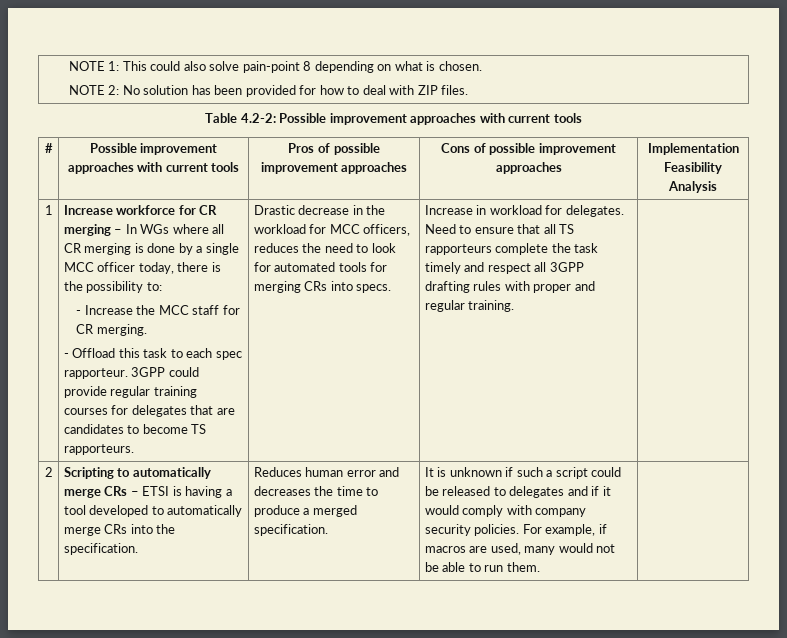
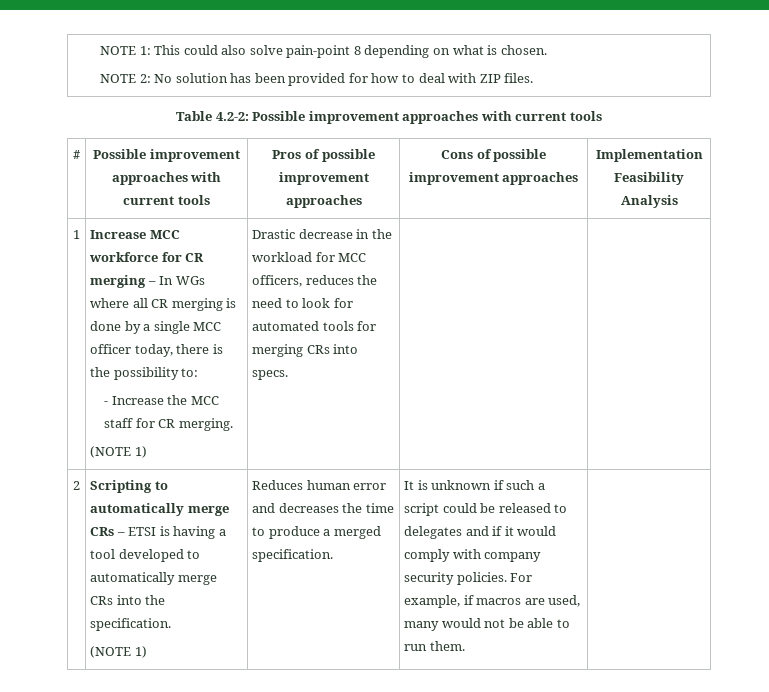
- Increase workforce for CR merging – In WGs where all CR merging is done by a single MCC officer today, there is the possibility to:
+ Increase MCC workforce for CR merging – In WGs where all CR merging is done by a single MCC officer today, there is the possibility to:
  - Increase the MCC staff for CR merging.
- - Offload this task to each spec rapporteur. 3GPP could provide regular training courses for delegates that are candidates to become TS rapporteurs.
+ (NOTE 1)
- Increase in workload for delegates. Need to ensure that all TS rapporteurs complete the task timely and respect all 3GPP drafting rules with proper and regular training.
  Scripting to automatically merge CRs – ETSI is having a tool developed to automatically merge CRs into the specification.
+ (NOTE 1)

